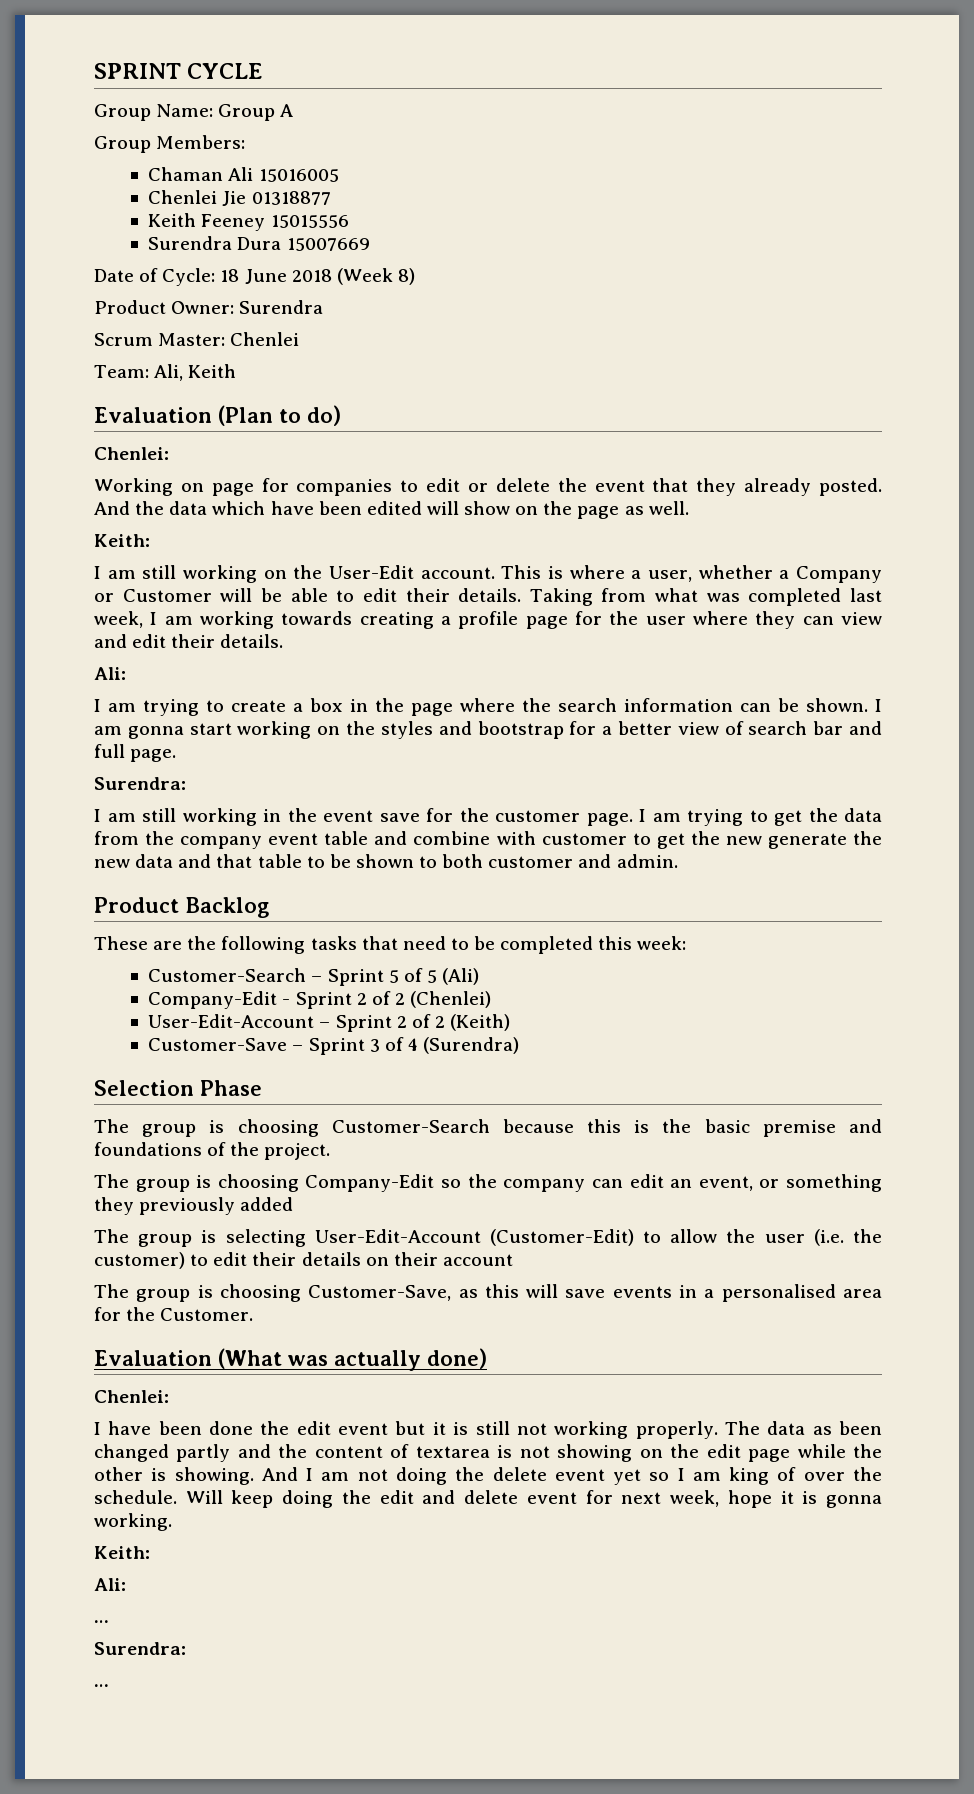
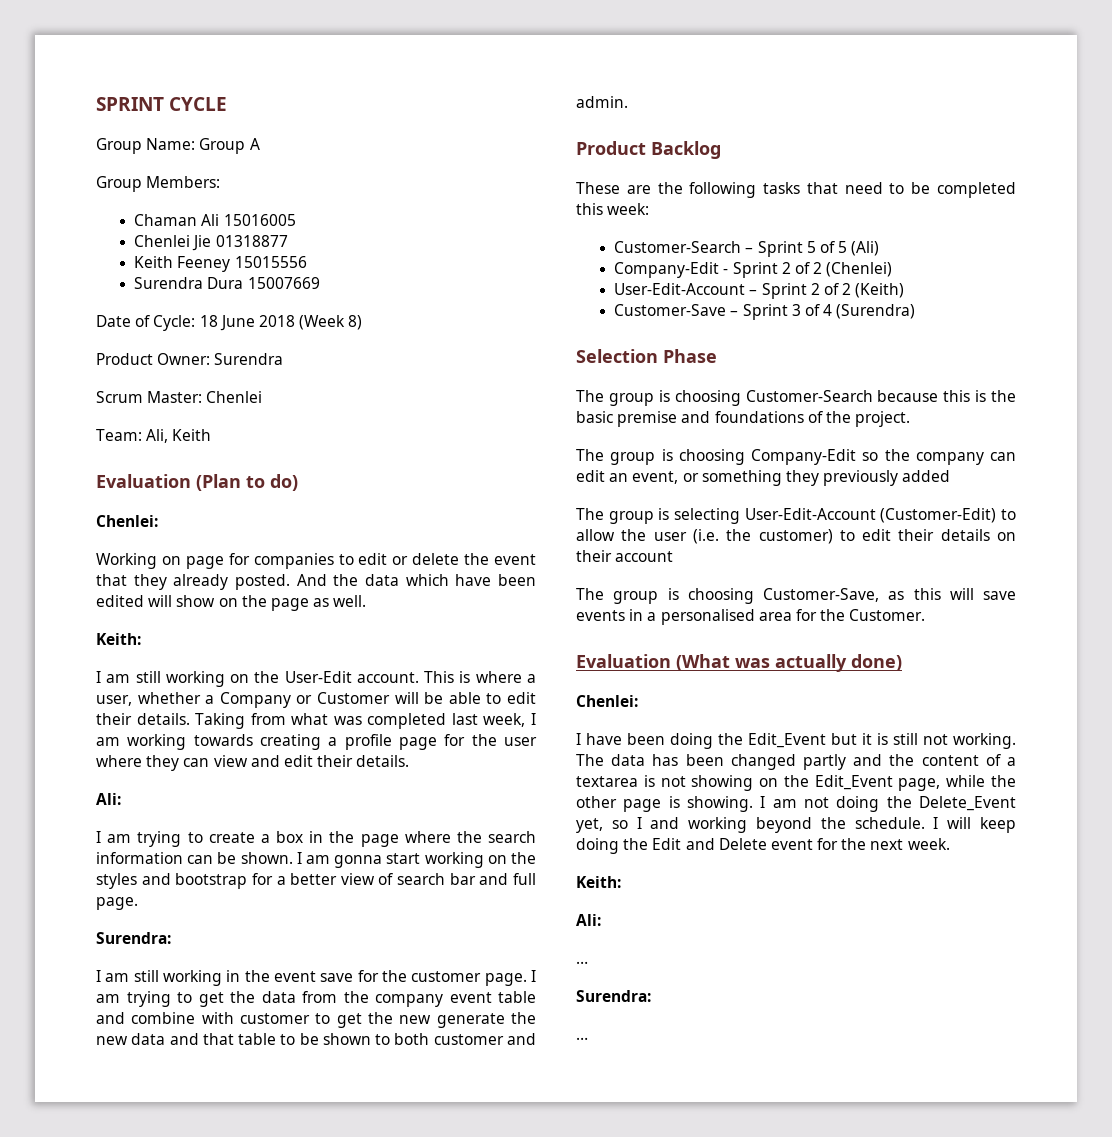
- I have been done the edit event but it is still not working properly.
+ I have been doing the Edit_Event but it is still not working.
- The data as been changed partly and the content of textarea is not showing on the edit page while the other is showing.
+ The data has been changed partly and the content of a textarea is not showing on the Edit_Event page, while the other page is showing.
- And I am not doing the delete event yet so I am king of over the schedule. Will keep doing the edit and delete event for next week, hope it is gonna working.
+ I am not doing the Delete_Event yet, so I and working beyond the schedule. I will keep doing the Edit and Delete event for the next week.

